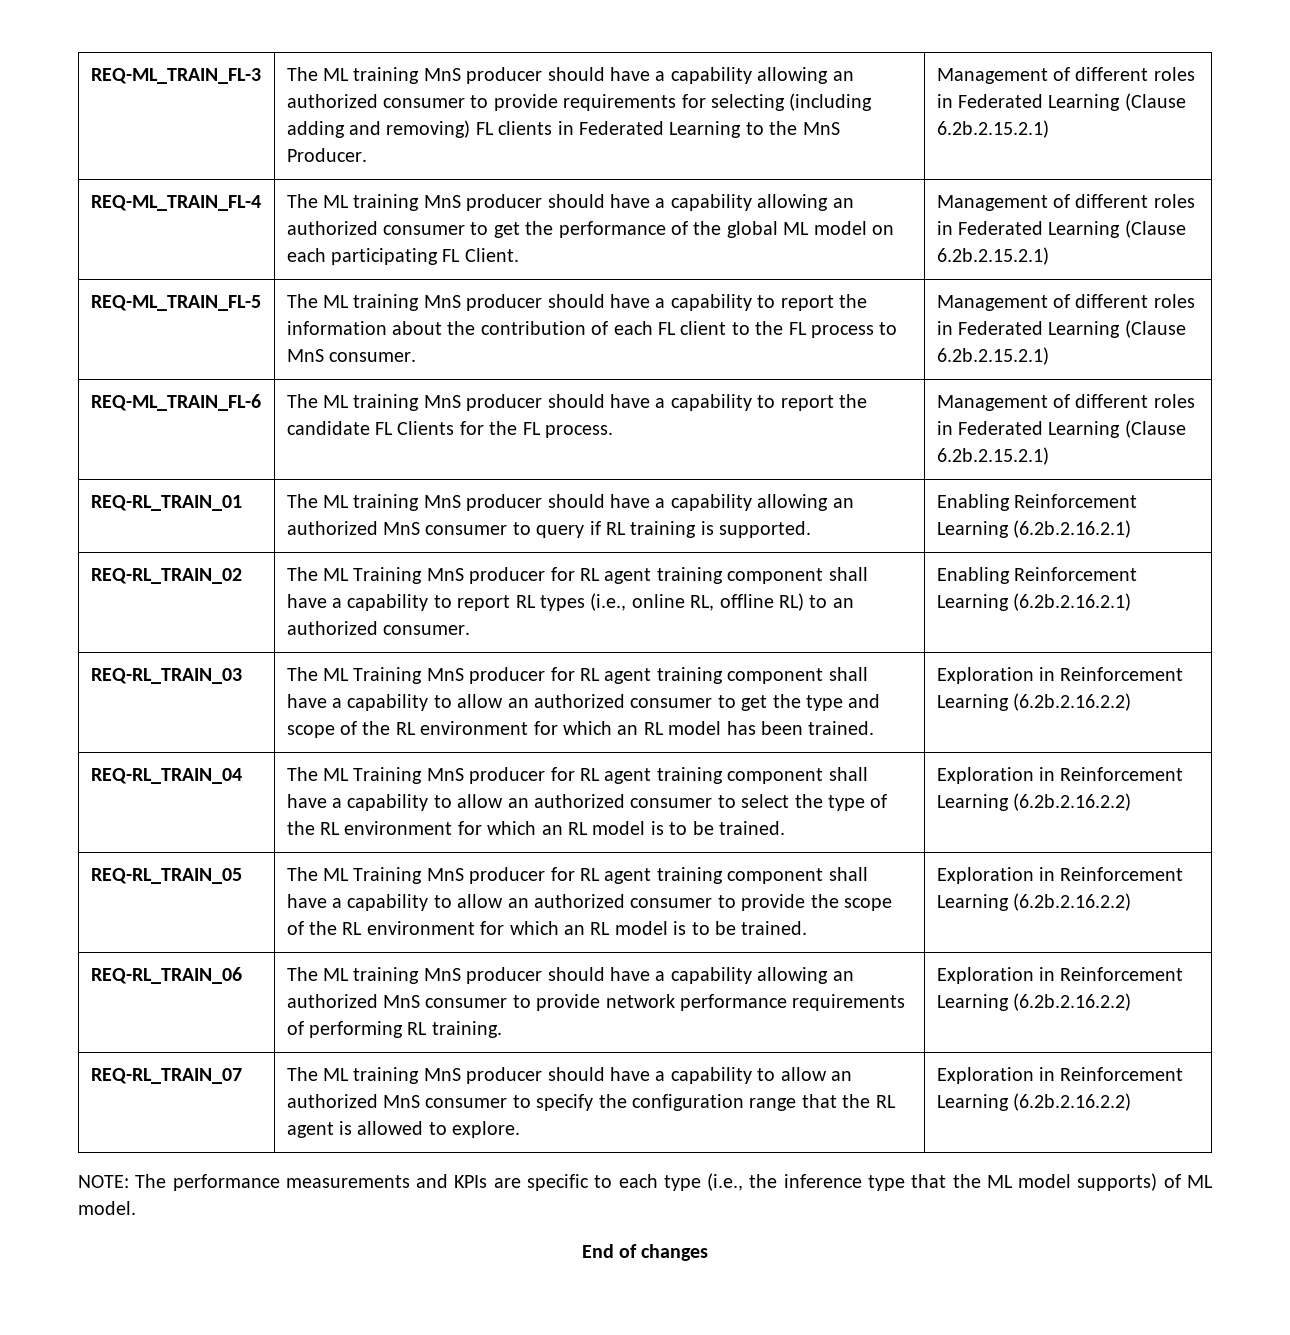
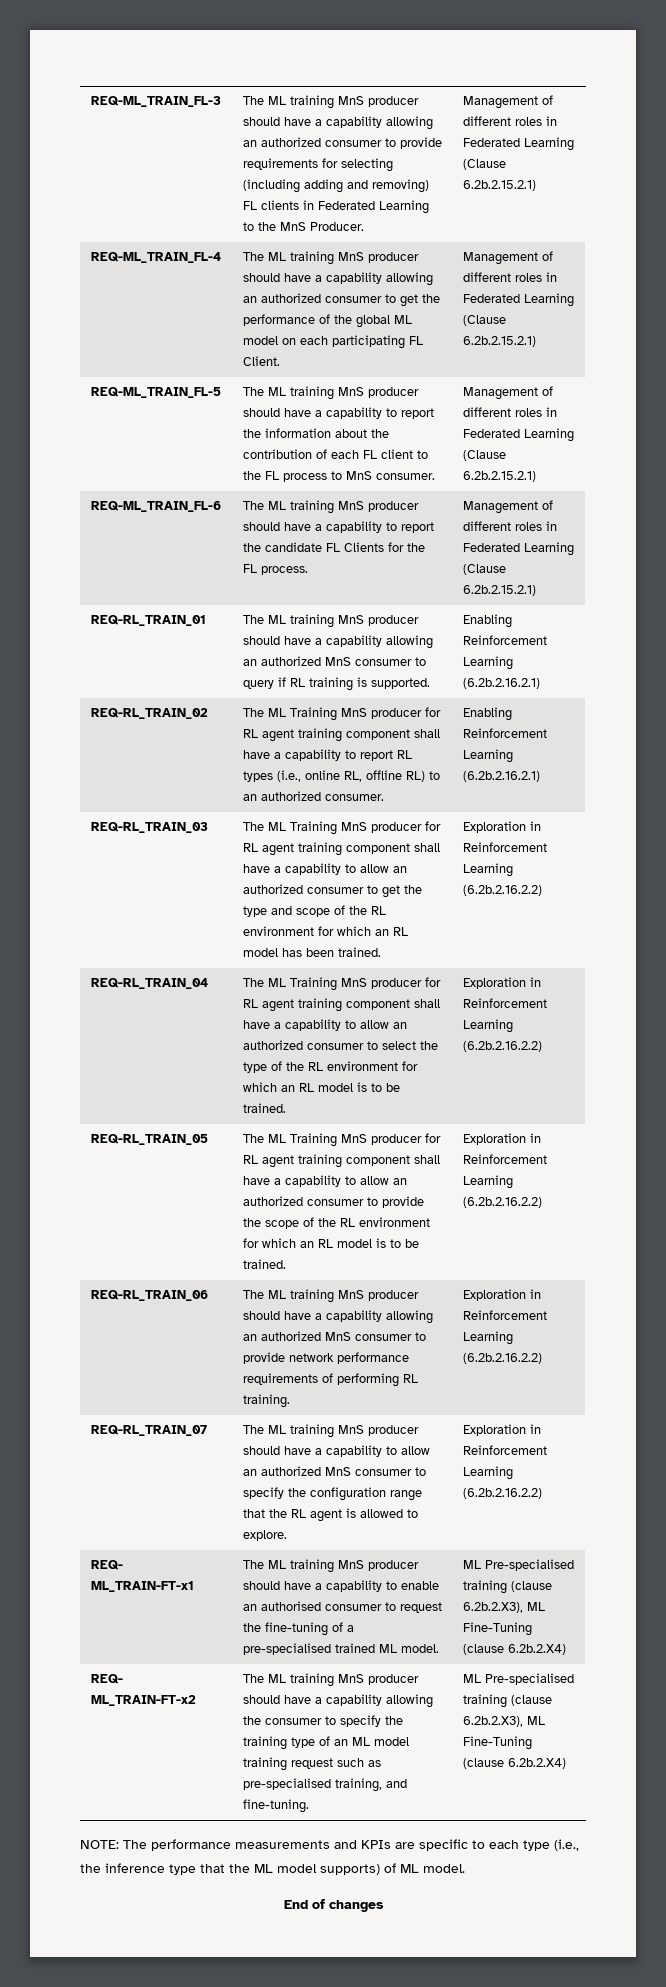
+ REQ- ML_TRAIN-FT-x1 | The ML training MnS producer should have a capability to enable an authorised consumer to request the fine-tuning of a pre-specialised trained ML model. | ML Pre-specialised training (clause 6.2b.2.X3), ML Fine-Tuning (clause 6.2b.2.X4)
+ REQ- ML_TRAIN-FT-x2 | The ML training MnS producer should have a capability allowing the consumer to specify the training type of an ML model training request such as pre-specialised training, and fine-tuning. | ML Pre-specialised training (clause 6.2b.2.X3), ML Fine-Tuning (clause 6.2b.2.X4)

